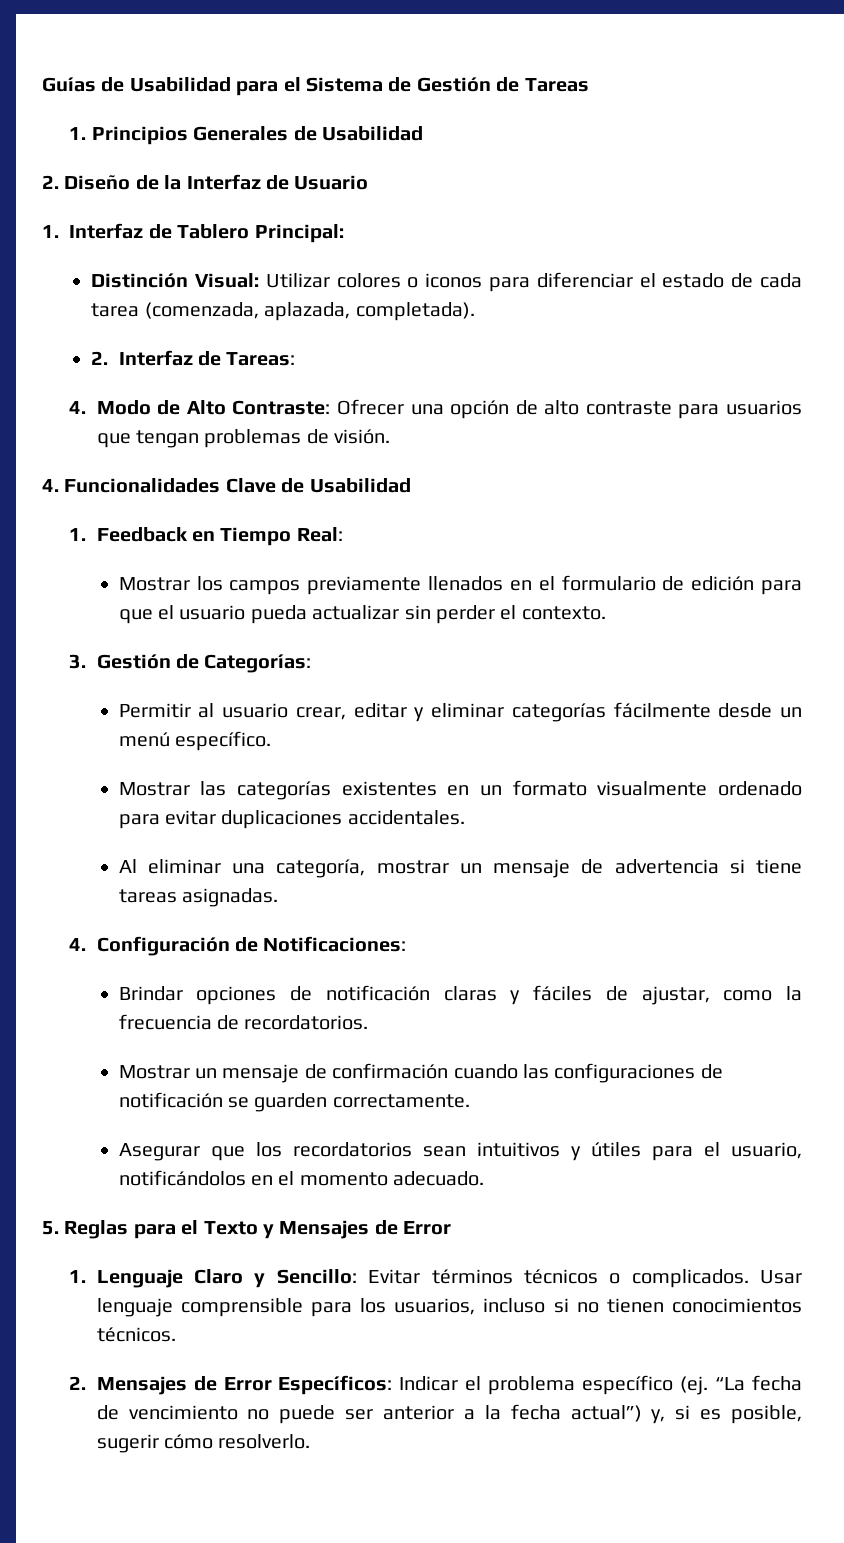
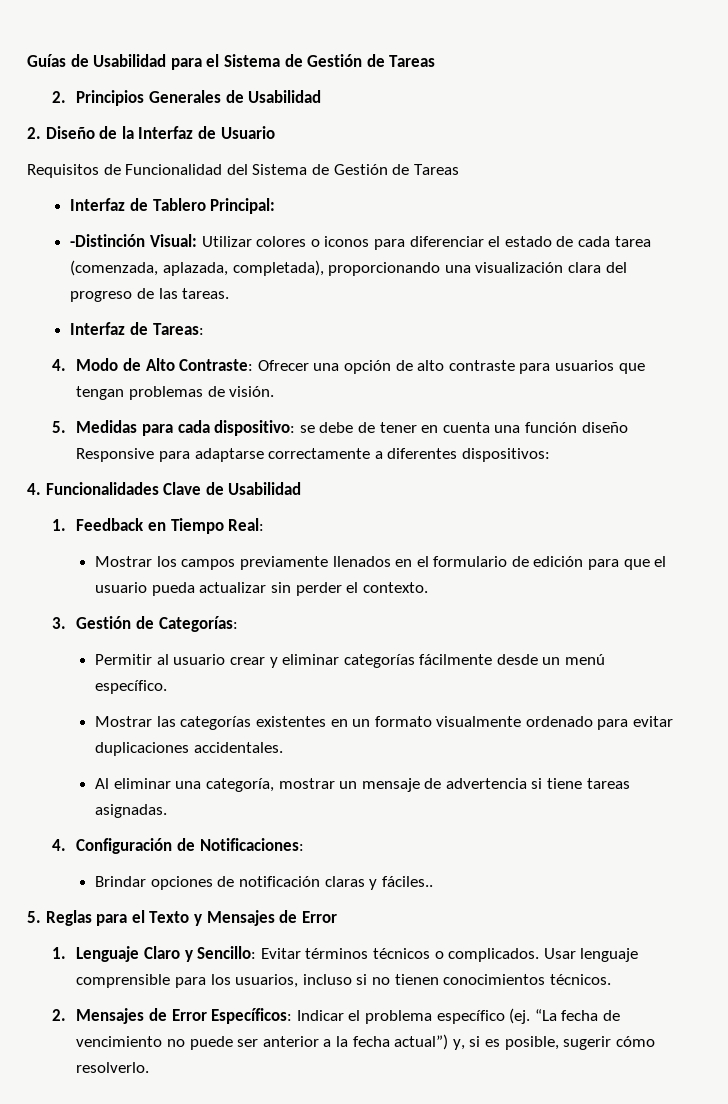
- 1. Principios Generales de Usabilidad
+ 2. Principios Generales de Usabilidad
- 1. Interfaz de Tablero Principal:
+ Requisitos de Funcionalidad del Sistema de Gestión de Tareas
+ Interfaz de Tablero Principal:
- Distinción Visual: Utilizar colores o iconos para diferenciar el estado de cada tarea (comenzada, aplazada, completada).
- 2. Interfaz de Tareas:
+ -Distinción Visual: Utilizar colores o iconos para diferenciar el estado de cada tarea (comenzada, aplazada, completada), proporcionando una visualización clara del progreso de las tareas.
+ Interfaz de Tareas:
+ 5. Medidas para cada dispositivo: se debe de tener en cuenta una función diseño Responsive para adaptarse correctamente a diferentes dispositivos:
- Permitir al usuario crear, editar y eliminar categorías fácilmente desde un menú específico.
+ Permitir al usuario crear y eliminar categorías fácilmente desde un menú específico.
- Brindar opciones de notificación claras y fáciles de ajustar, como la frecuencia de recordatorios.
- Mostrar un mensaje de confirmación cuando las configuraciones de notificación se guarden correctamente.
- Asegurar que los recordatorios sean intuitivos y útiles para el usuario, notificándolos en el momento adecuado.
+ Brindar opciones de notificación claras y fáciles..

